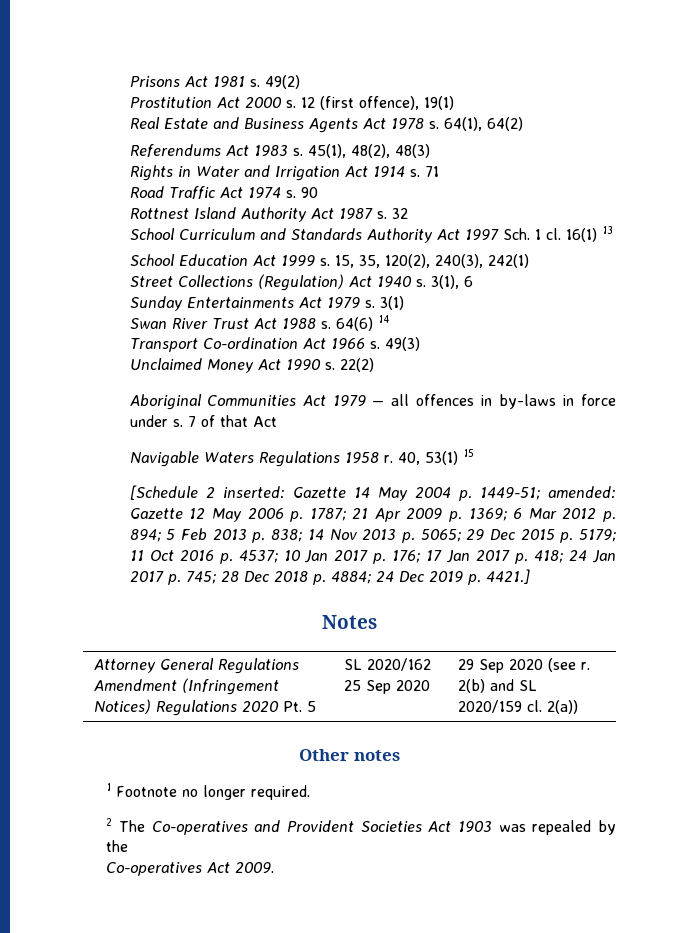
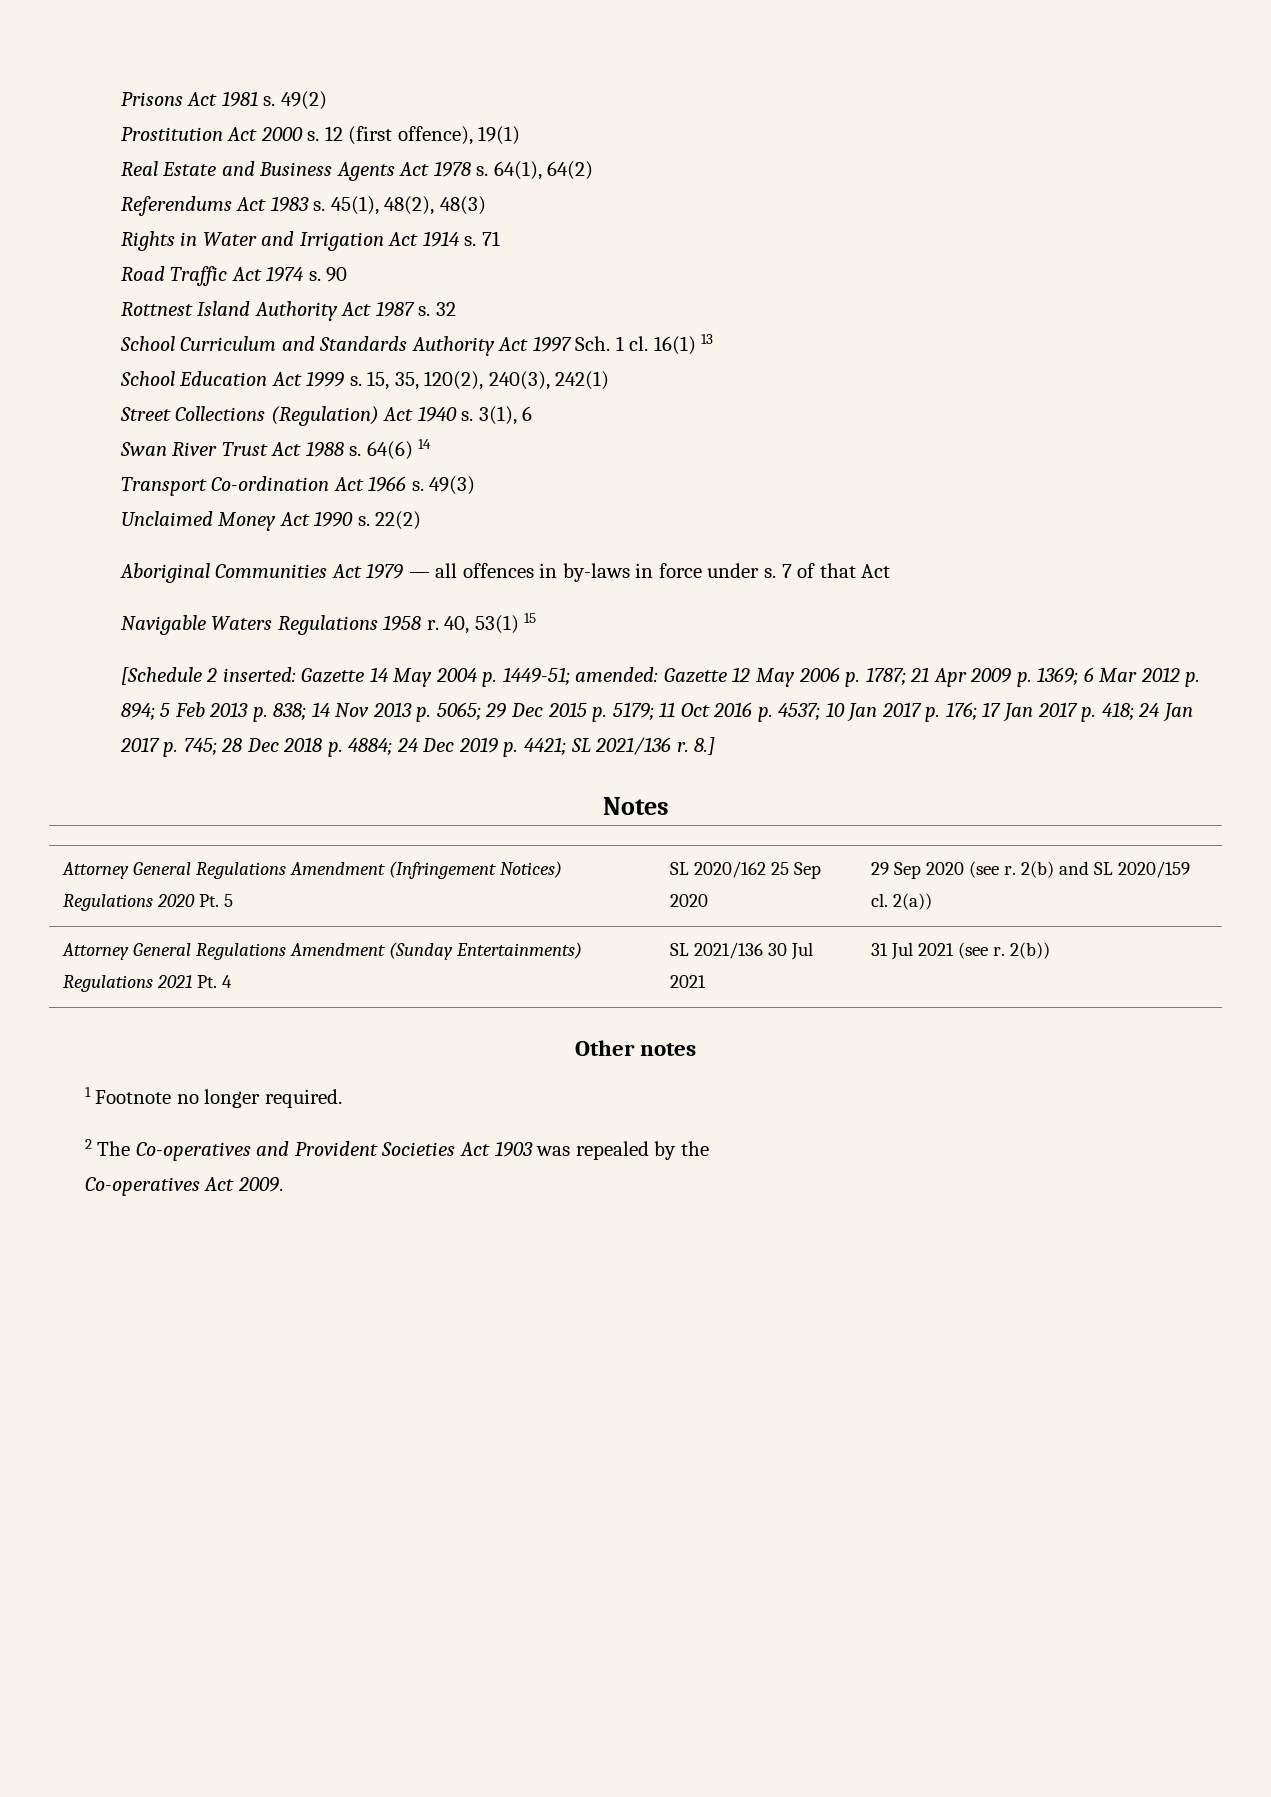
- Sunday Entertainments Act 1979 s. 3(1)
- 24 Dec 2019 p. 4421.]
+ 24 Dec 2019 p. 4421; SL 2021/136 r. 8.]
+ Attorney General Regulations Amendment (Sunday Entertainments) Regulations 2021 Pt. 4 | SL 2021/136 30 Jul 2021 | 31 Jul 2021 (see r. 2(b))

